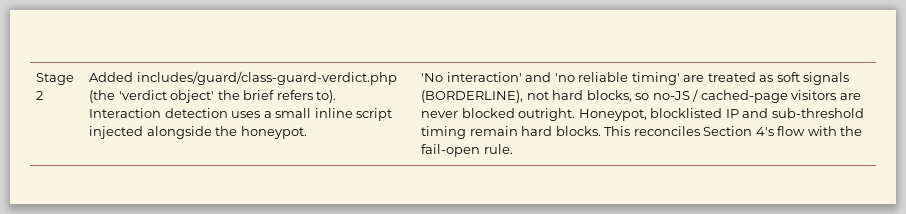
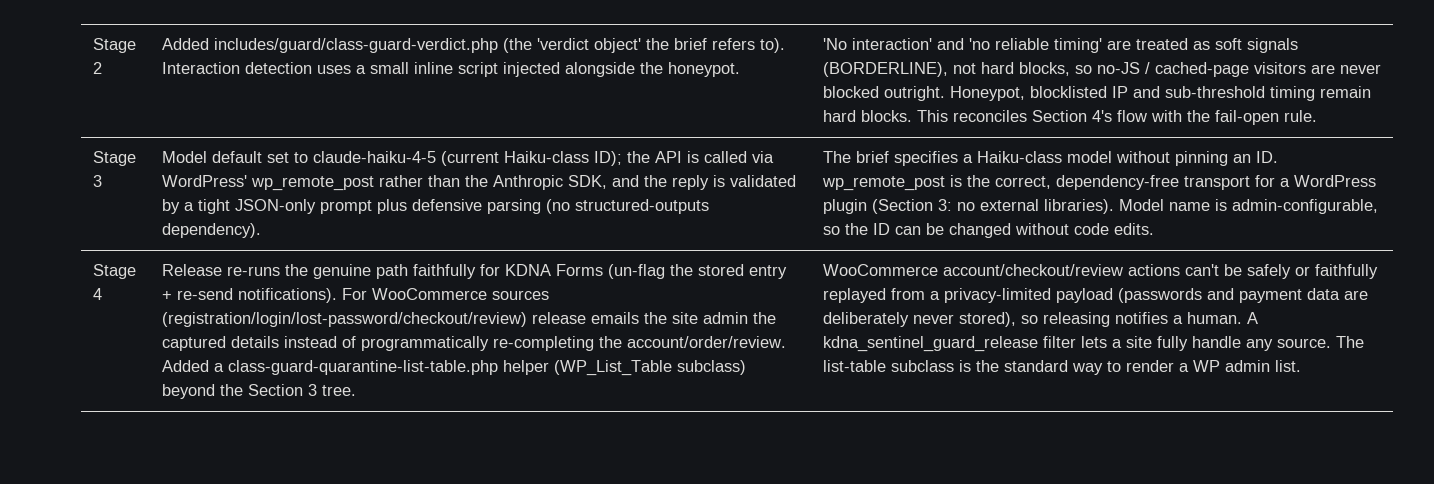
+ Stage 3 | Model default set to claude-haiku-4-5 (current Haiku-class ID); the API is called via WordPress' wp_remote_post rather than the Anthropic SDK, and the reply is validated by a tight JSON-only prompt plus defensive parsing (no structured-outputs dependency). | The brief specifies a Haiku-class model without pinning an ID. wp_remote_post is the correct, dependency-free transport for a WordPress plugin (Section 3: no external libraries). Model name is admin-configurable, so the ID can be changed without code edits.
+ Stage 4 | Release re-runs the genuine path faithfully for KDNA Forms (un-flag the stored entry + re-send notifications). For WooCommerce sources (registration/login/lost-password/checkout/review) release emails the site admin the captured details instead of programmatically re-completing the account/order/review. Added a class-guard-quarantine-list-table.php helper (WP_List_Table subclass) beyond the Section 3 tree. | WooCommerce account/checkout/review actions can't be safely or faithfully replayed from a privacy-limited payload (passwords and payment data are deliberately never stored), so releasing notifies a human. A kdna_sentinel_guard_release filter lets a site fully handle any source. The list-table subclass is the standard way to render a WP admin list.

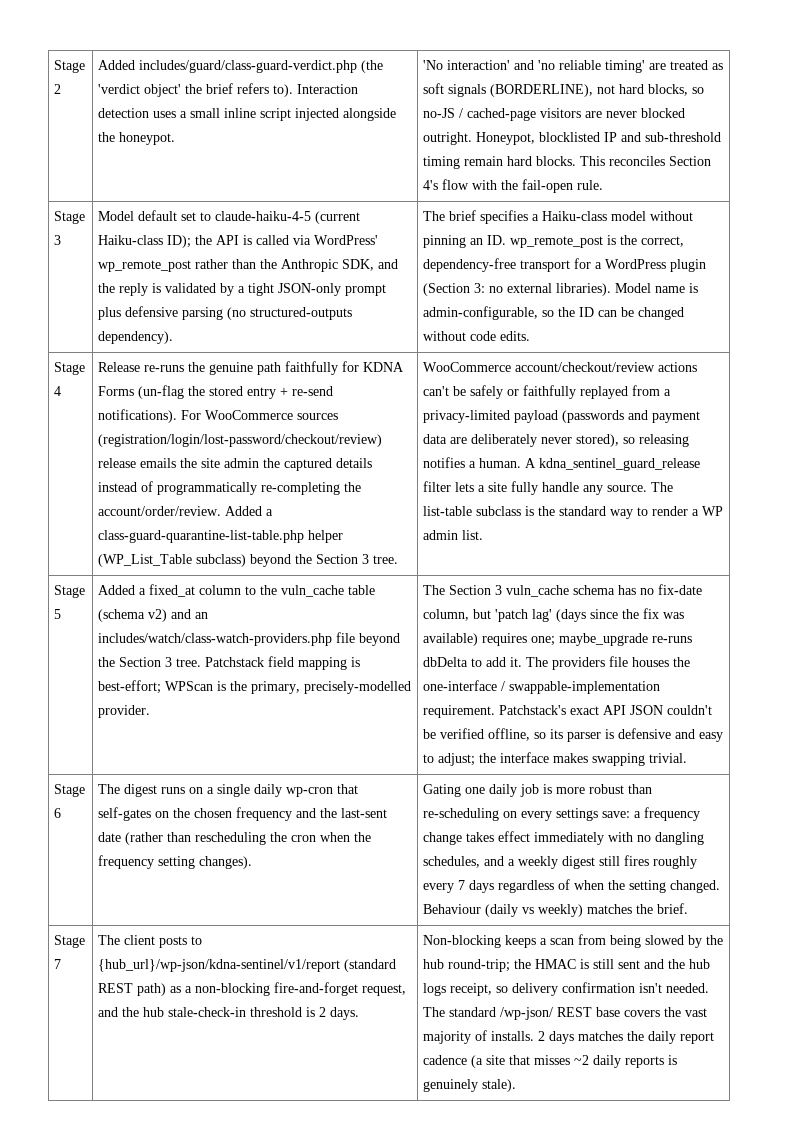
+ Stage 5 | Added a fixed_at column to the vuln_cache table (schema v2) and an includes/watch/class-watch-providers.php file beyond the Section 3 tree. Patchstack field mapping is best-effort; WPScan is the primary, precisely-modelled provider. | The Section 3 vuln_cache schema has no fix-date column, but 'patch lag' (days since the fix was available) requires one; maybe_upgrade re-runs dbDelta to add it. The providers file houses the one-interface / swappable-implementation requirement. Patchstack's exact API JSON couldn't be verified offline, so its parser is defensive and easy to adjust; the interface makes swapping trivial.
+ Stage 6 | The digest runs on a single daily wp-cron that self-gates on the chosen frequency and the last-sent date (rather than rescheduling the cron when the frequency setting changes). | Gating one daily job is more robust than re-scheduling on every settings save: a frequency change takes effect immediately with no dangling schedules, and a weekly digest still fires roughly every 7 days regardless of when the setting changed. Behaviour (daily vs weekly) matches the brief.
+ Stage 7 | The client posts to {hub_url}/wp-json/kdna-sentinel/v1/report (standard REST path) as a non-blocking fire-and-forget request, and the hub stale-check-in threshold is 2 days. | Non-blocking keeps a scan from being slowed by the hub round-trip; the HMAC is still sent and the hub logs receipt, so delivery confirmation isn't needed. The standard /wp-json/ REST base covers the vast majority of installs. 2 days matches the daily report cadence (a site that misses ~2 daily reports is genuinely stale).

